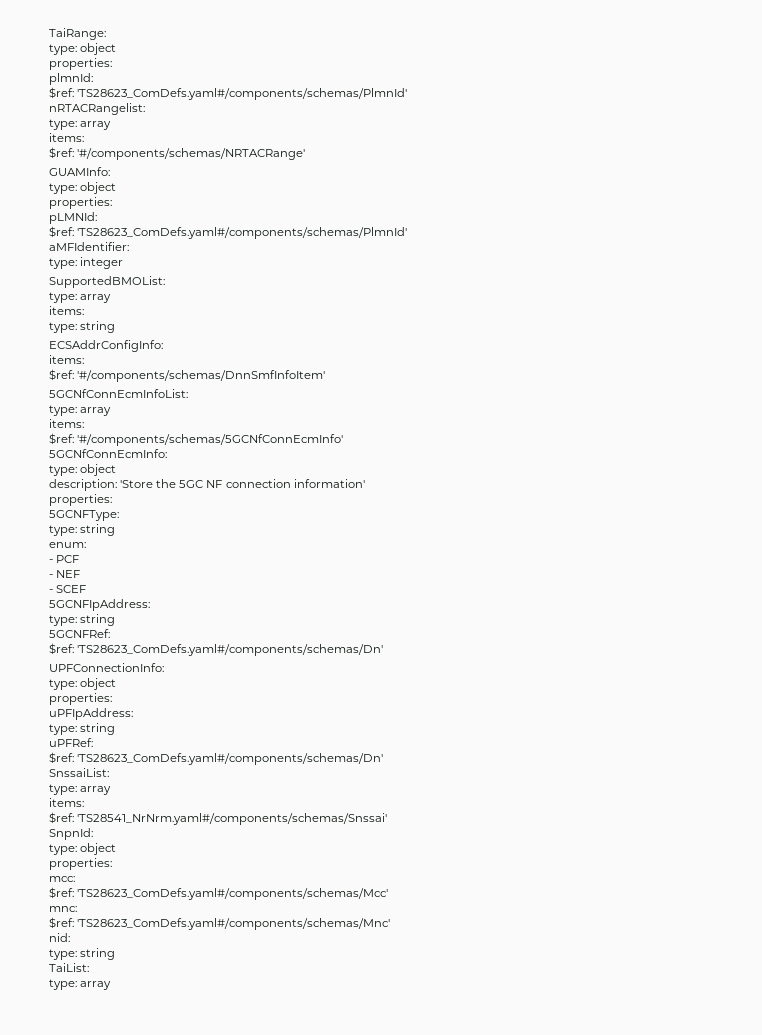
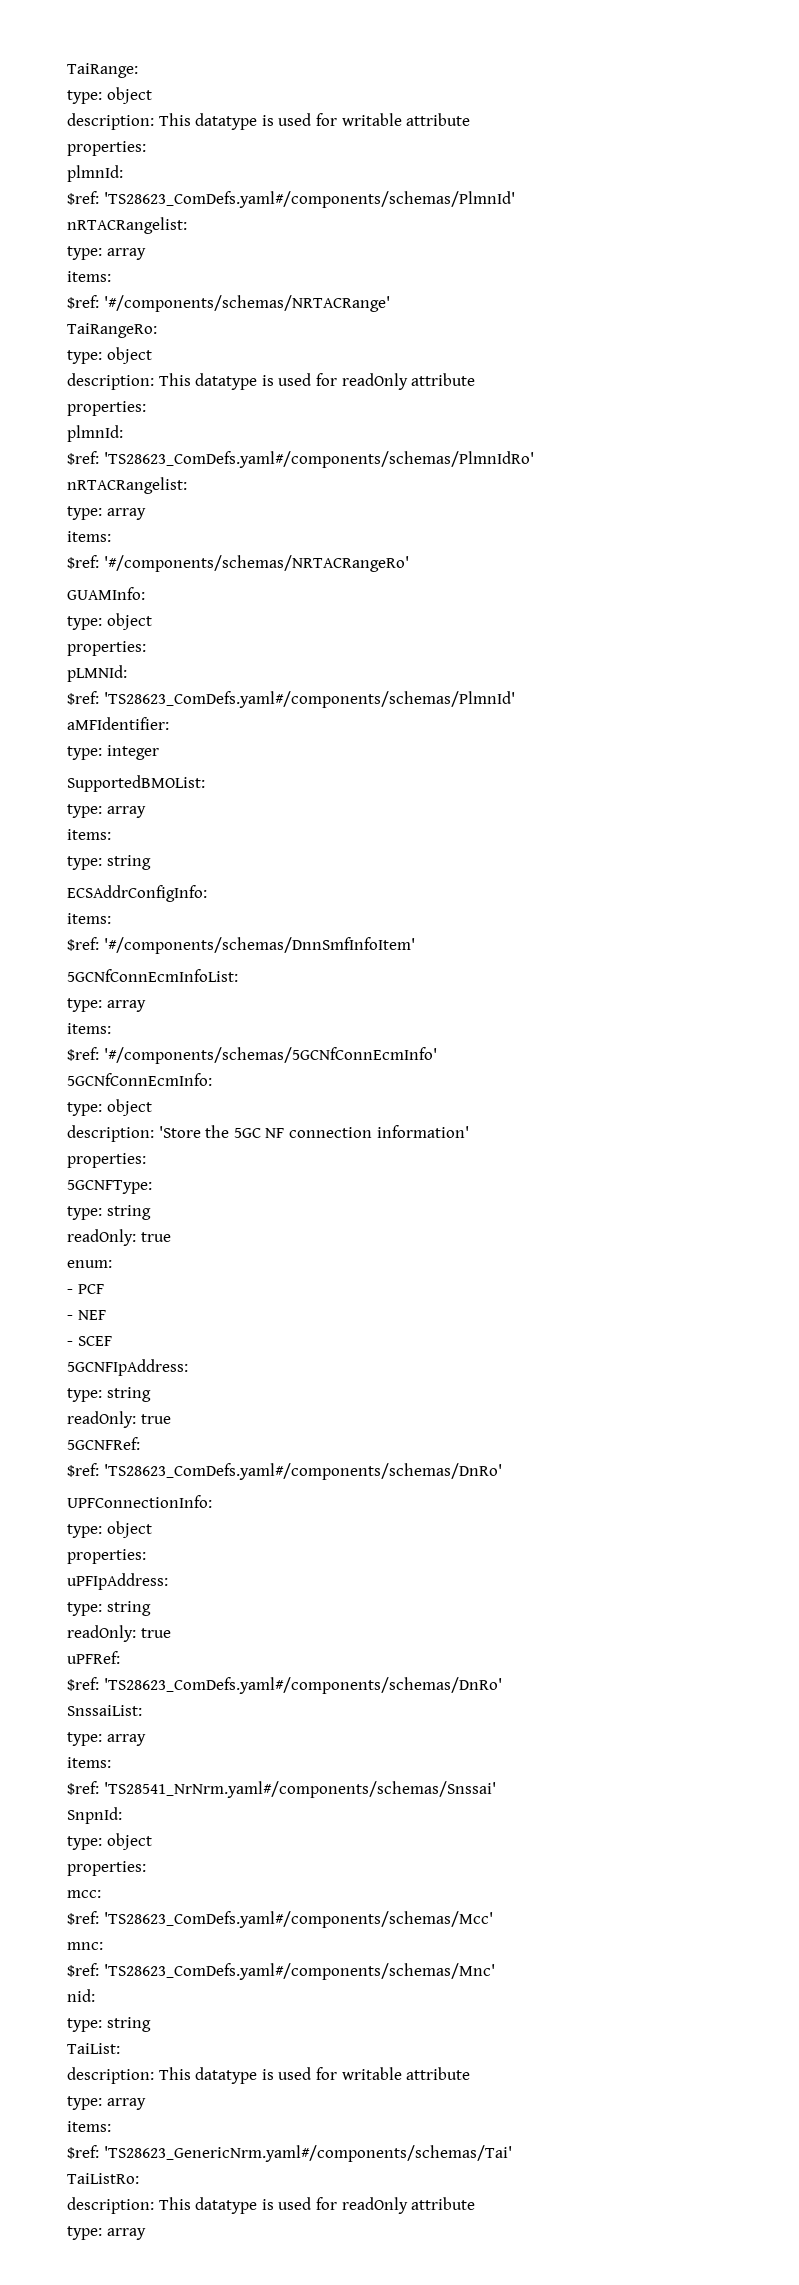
  TaiRange:
  type: object
+ description: This datatype is used for writable attribute
+ TaiRangeRo:
+ type: object
+ description: This datatype is used for readOnly attribute
+ properties:
+ plmnId:
+ $ref: 'TS28623_ComDefs.yaml#/components/schemas/PlmnIdRo'
+ nRTACRangelist:
+ type: array
+ items:
+ $ref: '#/components/schemas/NRTACRangeRo'
  5GCNFType:
  type: string
+ readOnly: true
  5GCNFIpAddress:
  type: string
+ readOnly: true
  5GCNFRef:
- $ref: 'TS28623_ComDefs.yaml#/components/schemas/Dn'
+ $ref: 'TS28623_ComDefs.yaml#/components/schemas/DnRo'
  uPFIpAddress:
  type: string
+ readOnly: true
  uPFRef:
- $ref: 'TS28623_ComDefs.yaml#/components/schemas/Dn'
+ $ref: 'TS28623_ComDefs.yaml#/components/schemas/DnRo'
  TaiList:
+ description: This datatype is used for writable attribute
+ type: array
+ items:
+ $ref: 'TS28623_GenericNrm.yaml#/components/schemas/Tai'
+ TaiListRo:
+ description: This datatype is used for readOnly attribute

